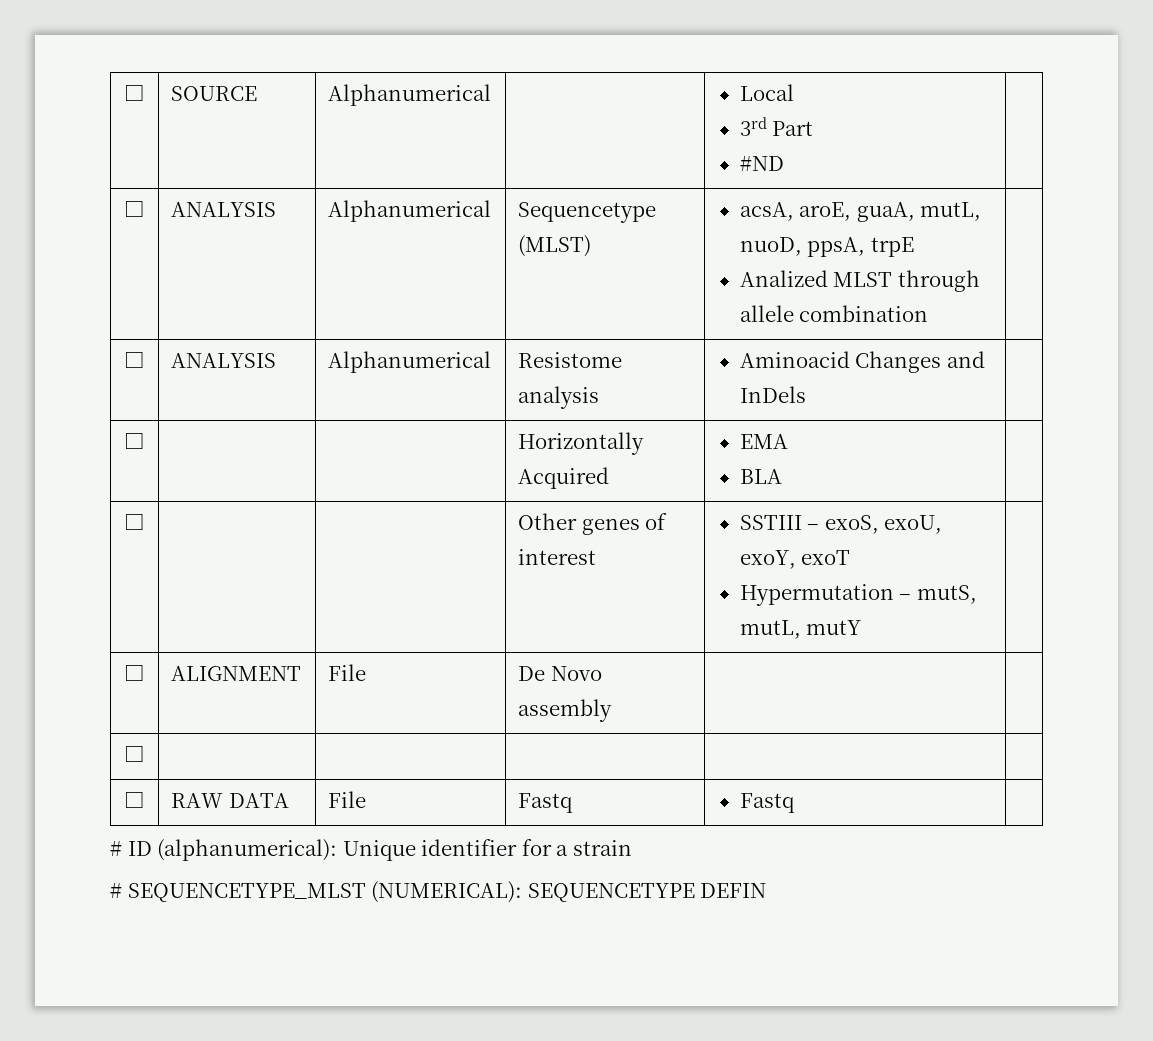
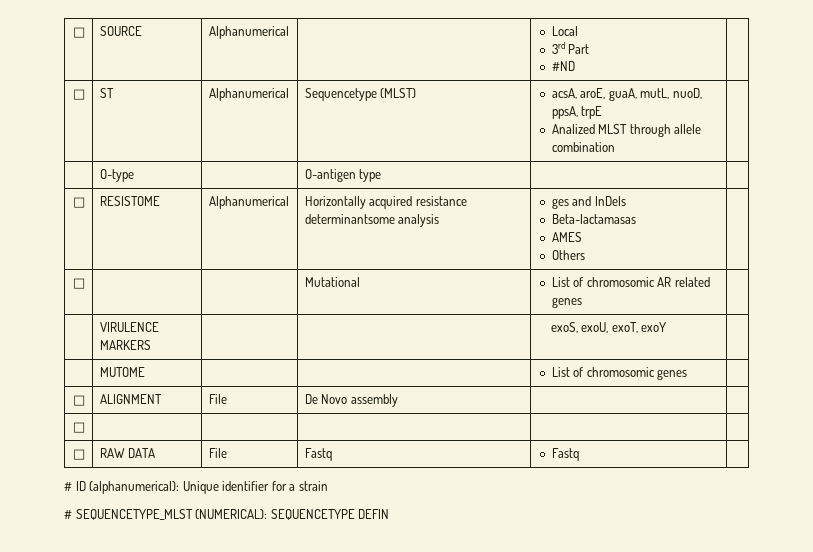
- □ | ANALYSIS | Alphanumerical | Sequencetype (MLST) | acsA, aroE, guaA, mutL, nuoD, ppsA, trpE
+ □ | ST | Alphanumerical | Sequencetype (MLST) | acsA, aroE, guaA, mutL, nuoD, ppsA, trpE
- □ | ANALYSIS | Alphanumerical | Resistome analysis | Aminoacid Changes and InDels |
- □ | | | Horizontally Acquired | EMA
- BLA |
- □ | | | Other genes of interest | SSTIII – exoS, exoU, exoY, exoT
- Hypermutation – mutS, mutL, mutY |
+ | O-type | | O-antigen type | |
+ □ | RESISTOME | Alphanumerical | Horizontally acquired resistance determinantsome analysis | ges and InDels
+ Beta-lactamasas
+ AMES
+ Others |
+ □ | | | Mutational | List of chromosomic AR related genes |
+ | VIRULENCE MARKERS | | | exoS, exoU, exoT, exoY |
+ | MUTOME | | | List of chromosomic genes |

